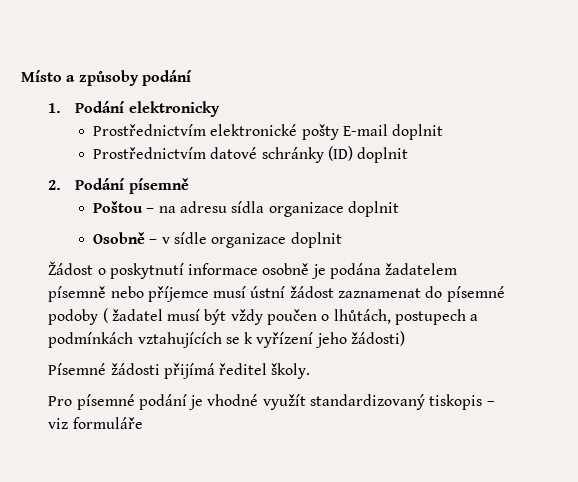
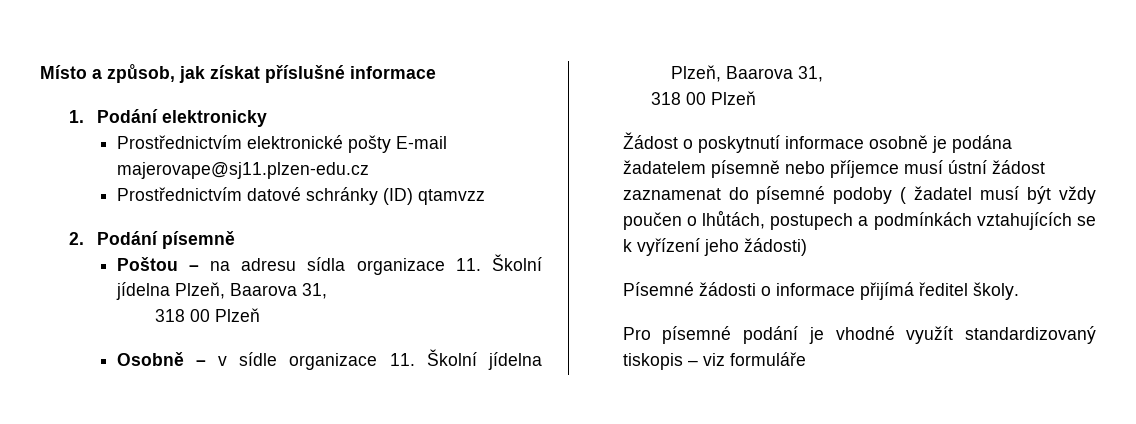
- Místo a způsoby podání
+ Místo a způsob, jak získat příslušné informace
- Prostřednictvím elektronické pošty E-mail doplnit
+ Prostřednictvím elektronické pošty E-mail majerovape@sj11.plzen-edu.cz
- Prostřednictvím datové schránky (ID) doplnit
+ Prostřednictvím datové schránky (ID) qtamvzz
- Poštou – na adresu sídla organizace doplnit
+ Poštou – na adresu sídla organizace 11. Školní jídelna Plzeň, Baarova 31,
+ 318 00 Plzeň
- Osobně – v sídle organizace doplnit
+ Osobně – v sídle organizace 11. Školní jídelna Plzeň, Baarova 31,
+ 318 00 Plzeň
- Písemné žádosti přijímá ředitel školy.
+ Písemné žádosti o informace přijímá ředitel školy.

